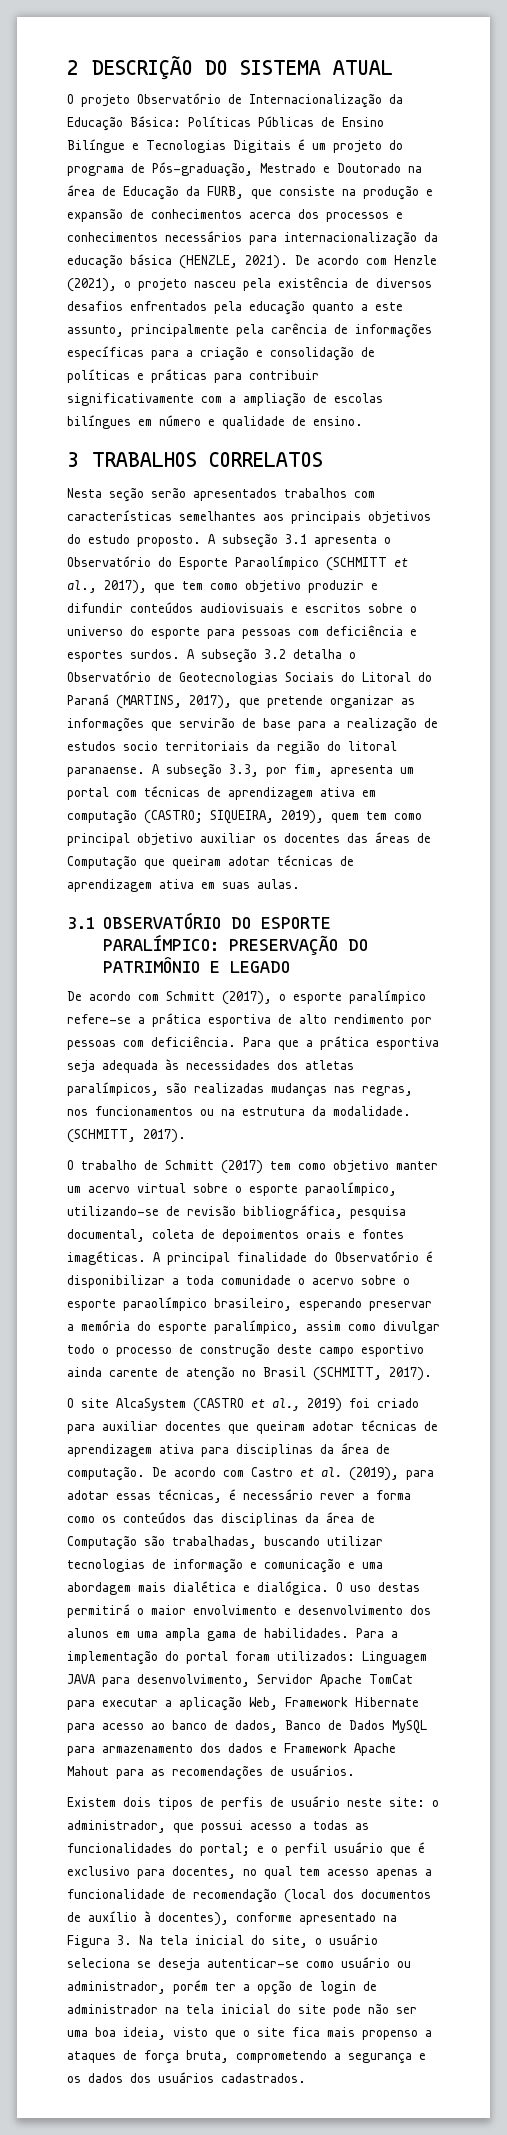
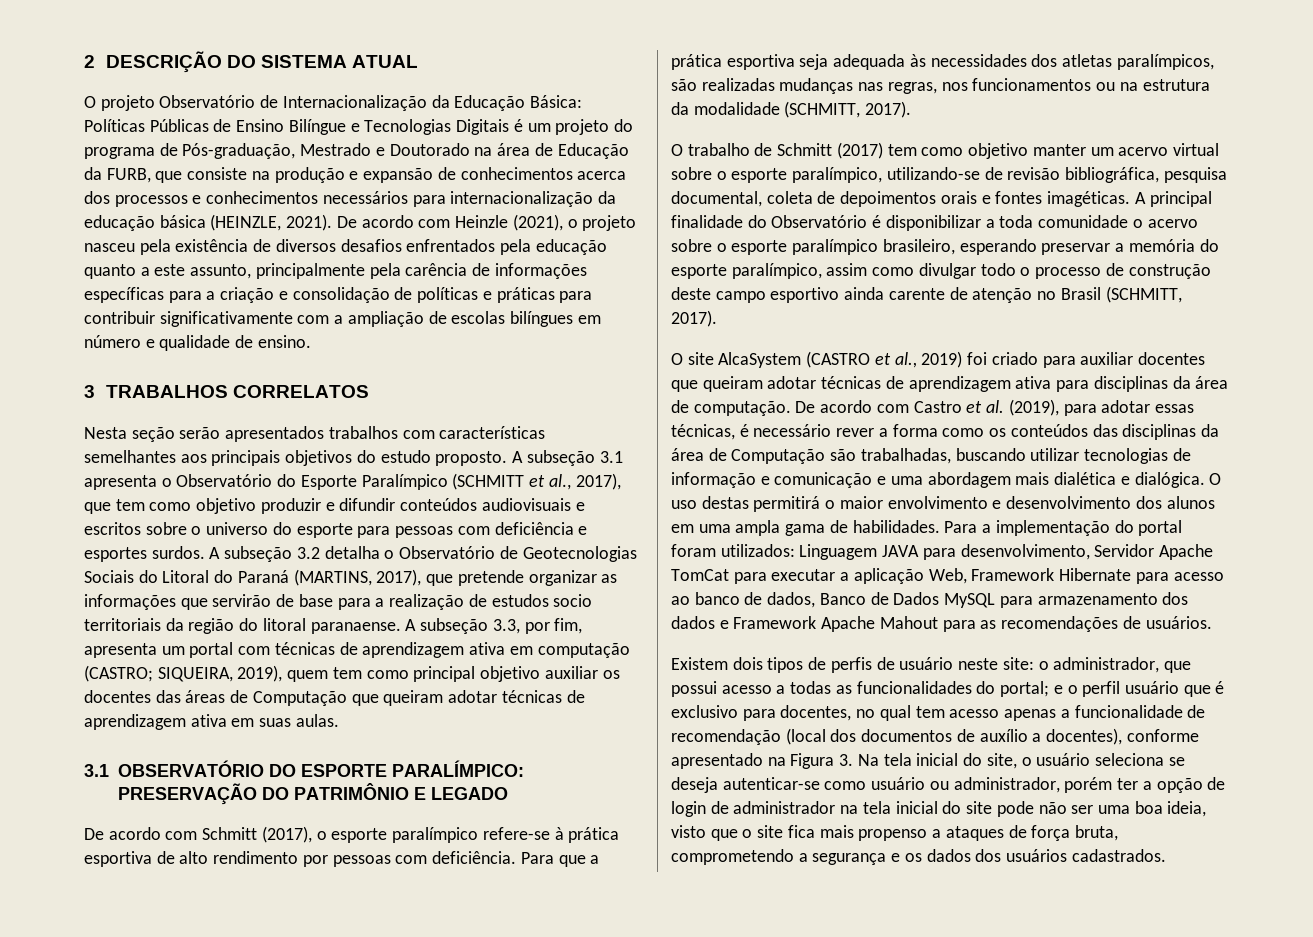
- O projeto Observatório de Internacionalização da Educação Básica: Políticas Públicas de Ensino Bilíngue e Tecnologias Digitais é um projeto do programa de Pós-graduação, Mestrado e Doutorado na área de Educação da FURB, que consiste na produção e expansão de conhecimentos acerca dos processos e conhecimentos necessários para internacionalização da educação básica (HENZLE, 2021).
+ O projeto Observatório de Internacionalização da Educação Básica: Políticas Públicas de Ensino Bilíngue e Tecnologias Digitais é um projeto do programa de Pós-graduação, Mestrado e Doutorado na área de Educação da FURB, que consiste na produção e expansão de conhecimentos acerca dos processos e conhecimentos necessários para internacionalização da educação básica (HEINZLE, 2021).
- De acordo com Henzle (2021), o projeto nasceu pela existência de diversos desafios enfrentados pela educação quanto a este assunto, principalmente pela carência de informações específicas para a criação e consolidação de políticas e práticas para contribuir significativamente com a ampliação de escolas bilíngues em número e qualidade de ensino.
+ De acordo com Heinzle (2021), o projeto nasceu pela existência de diversos desafios enfrentados pela educação quanto a este assunto, principalmente pela carência de informações específicas para a criação e consolidação de políticas e práticas para contribuir significativamente com a ampliação de escolas bilíngues em número e qualidade de ensino.
- A subseção 3.1 apresenta o Observatório do Esporte Paraolímpico (SCHMITT et al., 2017), que tem como objetivo produzir e difundir conteúdos audiovisuais e escritos sobre o universo do esporte para pessoas com deficiência e esportes surdos.
+ A subseção 3.1 apresenta o Observatório do Esporte Paralímpico (SCHMITT et al., 2017), que tem como objetivo produzir e difundir conteúdos audiovisuais e escritos sobre o universo do esporte para pessoas com deficiência e esportes surdos.
- De acordo com Schmitt (2017), o esporte paralímpico refere-se a prática esportiva de alto rendimento por pessoas com deficiência.
+ De acordo com Schmitt (2017), o esporte paralímpico refere-se à prática esportiva de alto rendimento por pessoas com deficiência.
- Para que a prática esportiva seja adequada às necessidades dos atletas paralímpicos, são realizadas mudanças nas regras, nos funcionamentos ou na estrutura da modalidade. (SCHMITT, 2017).
+ Para que a prática esportiva seja adequada às necessidades dos atletas paralímpicos, são realizadas mudanças nas regras, nos funcionamentos ou na estrutura da modalidade (SCHMITT, 2017).
- O trabalho de Schmitt (2017) tem como objetivo manter um acervo virtual sobre o esporte paraolímpico, utilizando-se de revisão bibliográfica, pesquisa documental, coleta de depoimentos orais e fontes imagéticas.
+ O trabalho de Schmitt (2017) tem como objetivo manter um acervo virtual sobre o esporte paralímpico, utilizando-se de revisão bibliográfica, pesquisa documental, coleta de depoimentos orais e fontes imagéticas.
- A principal finalidade do Observatório é disponibilizar a toda comunidade o acervo sobre o esporte paraolímpico brasileiro, esperando preservar a memória do esporte paralímpico, assim como divulgar todo o processo de construção deste campo esportivo ainda carente de atenção no Brasil (SCHMITT, 2017).
+ A principal finalidade do Observatório é disponibilizar a toda comunidade o acervo sobre o esporte paralímpico brasileiro, esperando preservar a memória do esporte paralímpico, assim como divulgar todo o processo de construção deste campo esportivo ainda carente de atenção no Brasil (SCHMITT, 2017).
- e o perfil usuário que é exclusivo para docentes, no qual tem acesso apenas a funcionalidade de recomendação (local dos documentos de auxílio à docentes), conforme apresentado na Figura 3. Na tela inicial do site, o usuário seleciona se deseja autenticar-se como usuário ou administrador, porém ter a opção de login de administrador na tela inicial do site pode não ser uma boa ideia, visto que o site fica mais propenso a ataques de força bruta, comprometendo a segurança e os dados dos usuários cadastrados.
+ e o perfil usuário que é exclusivo para docentes, no qual tem acesso apenas a funcionalidade de recomendação (local dos documentos de auxílio a docentes), conforme apresentado na Figura 3. Na tela inicial do site, o usuário seleciona se deseja autenticar-se como usuário ou administrador, porém ter a opção de login de administrador na tela inicial do site pode não ser uma boa ideia, visto que o site fica mais propenso a ataques de força bruta, comprometendo a segurança e os dados dos usuários cadastrados.

